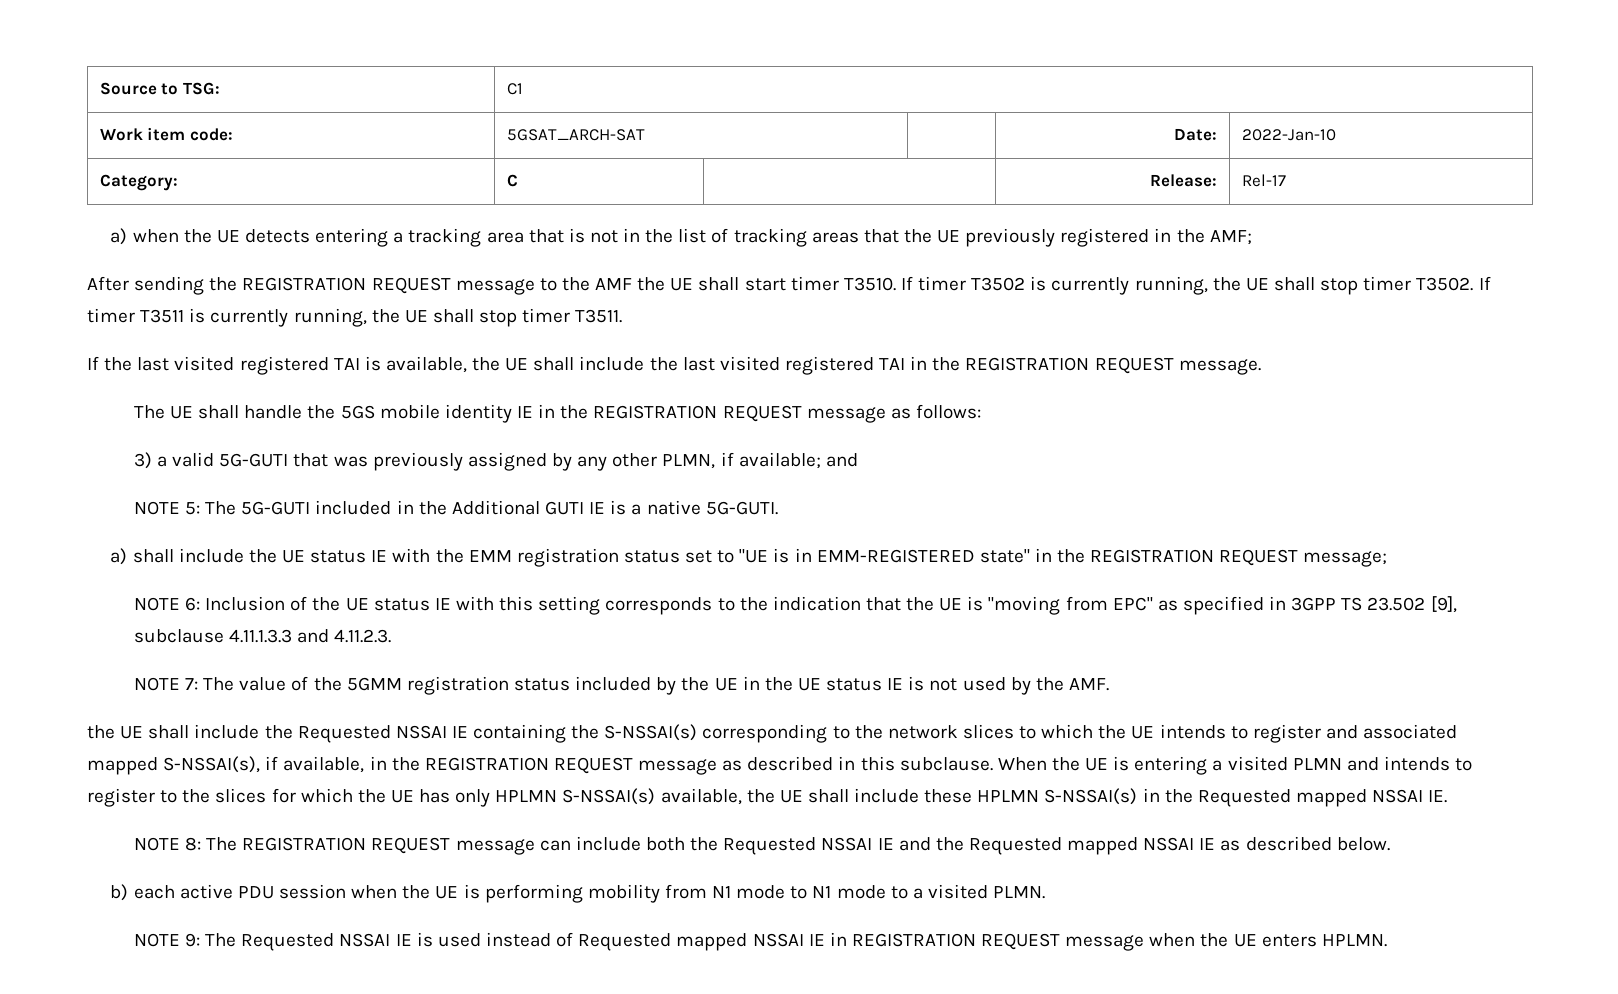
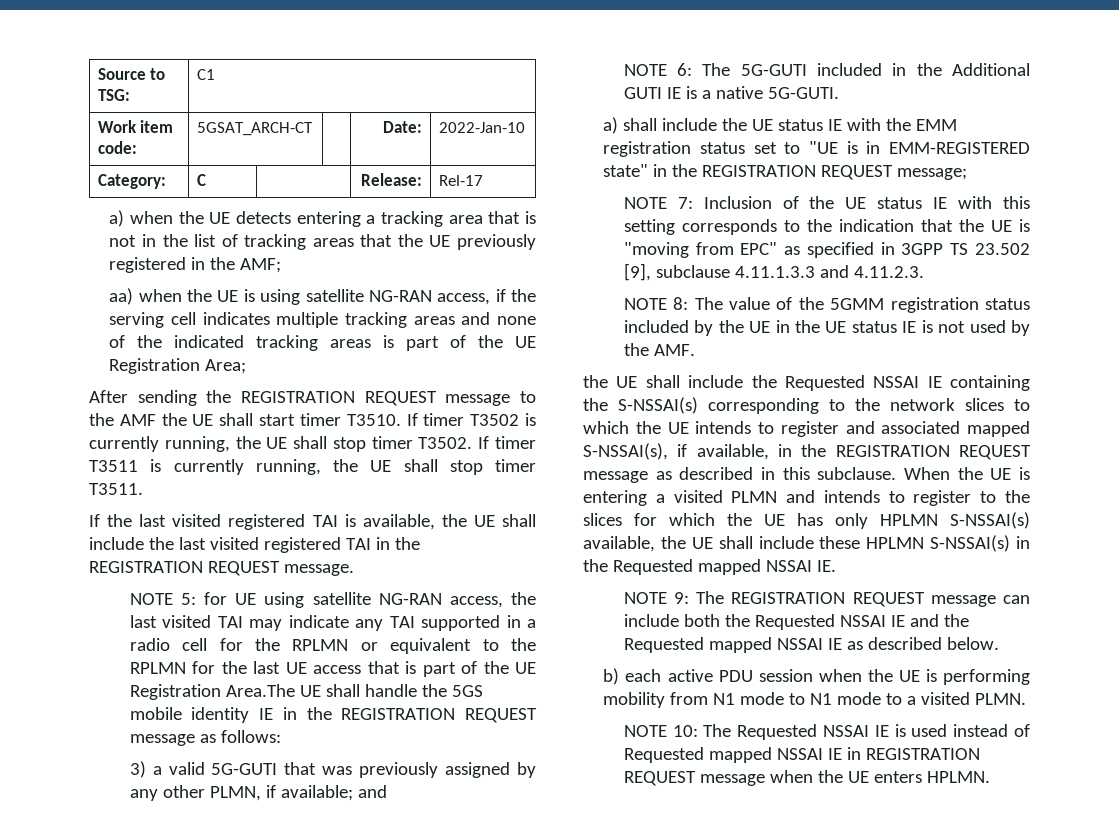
- Work item code: | 5GSAT_ARCH-SAT | | Date: | 2022-Jan-10
+ Work item code: | 5GSAT_ARCH-CT | | Date: | 2022-Jan-10
+ aa) when the UE is using satellite NG-RAN access, if the serving cell indicates multiple tracking areas and none of the indicated tracking areas is part of the UE Registration Area;
- The UE shall handle the 5GS mobile identity IE in the REGISTRATION REQUEST message as follows:
+ NOTE 5: for UE using satellite NG-RAN access, the last visited TAI may indicate any TAI supported in a radio cell for the RPLMN or equivalent to the RPLMN for the last UE access that is part of the UE Registration Area.The UE shall handle the 5GS mobile identity IE in the REGISTRATION REQUEST message as follows:
- NOTE 5: The 5G-GUTI included in the Additional GUTI IE is a native 5G-GUTI.
+ NOTE 6: The 5G-GUTI included in the Additional GUTI IE is a native 5G-GUTI.
- NOTE 6: Inclusion of the UE status IE with this setting corresponds to the indication that the UE is "moving from EPC" as specified in 3GPP TS 23.502 [9], subclause 4.11.1.3.3 and 4.11.2.3.
+ NOTE 7: Inclusion of the UE status IE with this setting corresponds to the indication that the UE is "moving from EPC" as specified in 3GPP TS 23.502 [9], subclause 4.11.1.3.3 and 4.11.2.3.
- NOTE 7: The value of the 5GMM registration status included by the UE in the UE status IE is not used by the AMF.
+ NOTE 8: The value of the 5GMM registration status included by the UE in the UE status IE is not used by the AMF.
- NOTE 8: The REGISTRATION REQUEST message can include both the Requested NSSAI IE and the Requested mapped NSSAI IE as described below.
+ NOTE 9: The REGISTRATION REQUEST message can include both the Requested NSSAI IE and the Requested mapped NSSAI IE as described below.
- NOTE 9: The Requested NSSAI IE is used instead of Requested mapped NSSAI IE in REGISTRATION REQUEST message when the UE enters HPLMN.
+ NOTE 10: The Requested NSSAI IE is used instead of Requested mapped NSSAI IE in REGISTRATION REQUEST message when the UE enters HPLMN.

